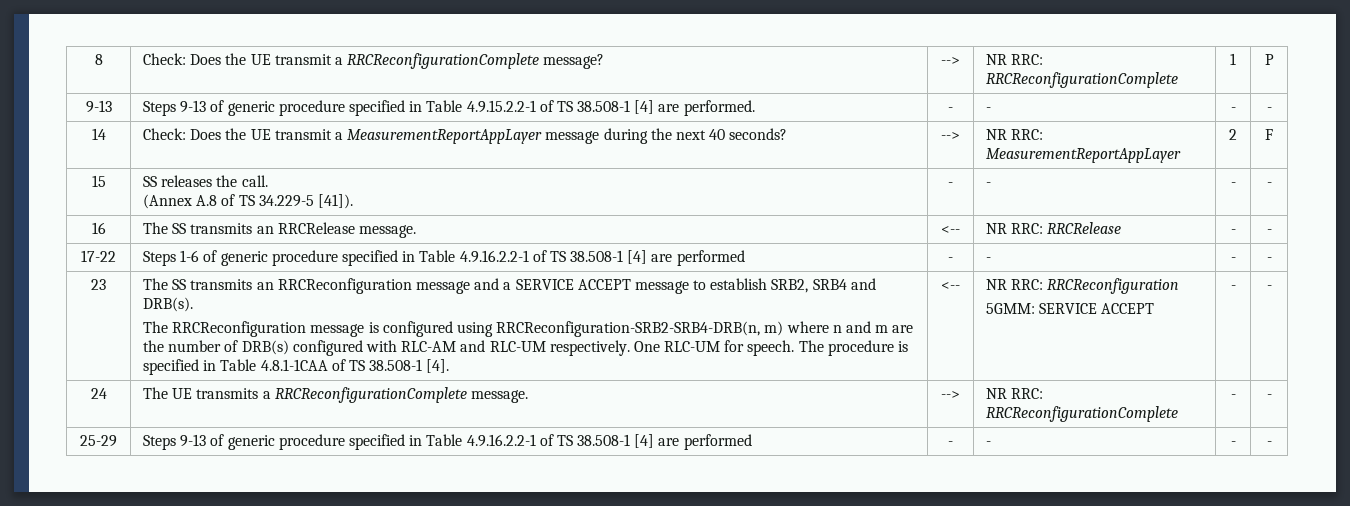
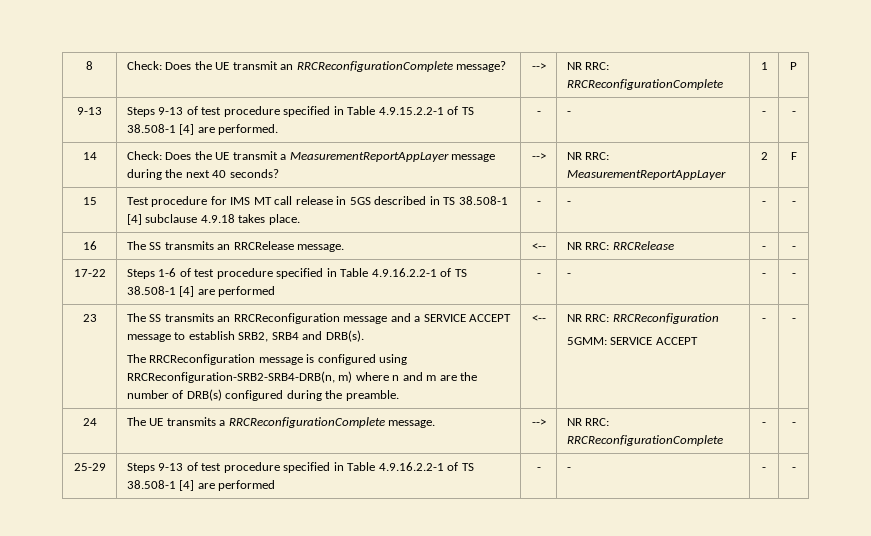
- 8 | Check: Does the UE transmit a RRCReconfigurationComplete message? | --> | NR RRC: RRCReconfigurationComplete | 1 | P
+ 8 | Check: Does the UE transmit an RRCReconfigurationComplete message? | --> | NR RRC: RRCReconfigurationComplete | 1 | P
- 9-13 | Steps 9-13 of generic procedure specified in Table 4.9.15.2.2-1 of TS 38.508-1 [4] are performed. | - | - | - | -
+ 9-13 | Steps 9-13 of test procedure specified in Table 4.9.15.2.2-1 of TS 38.508-1 [4] are performed. | - | - | - | -
- 15 | SS releases the call.
- (Annex A.8 of TS 34.229-5 [41]). | - | - | - | -
+ 15 | Test procedure for IMS MT call release in 5GS described in TS 38.508-1 [4] subclause 4.9.18 takes place. | - | - | - | -
- 17-22 | Steps 1-6 of generic procedure specified in Table 4.9.16.2.2-1 of TS 38.508-1 [4] are performed | - | - | - | -
+ 17-22 | Steps 1-6 of test procedure specified in Table 4.9.16.2.2-1 of TS 38.508-1 [4] are performed | - | - | - | -
- The RRCReconfiguration message is configured using RRCReconfiguration-SRB2-SRB4-DRB(n, m) where n and m are the number of DRB(s) configured with RLC-AM and RLC-UM respectively. One RLC-UM for speech. The procedure is specified in Table 4.8.1-1CAA of TS 38.508-1 [4].
+ The RRCReconfiguration message is configured using RRCReconfiguration-SRB2-SRB4-DRB(n, m) where n and m are the number of DRB(s) configured during the preamble.
- 25-29 | Steps 9-13 of generic procedure specified in Table 4.9.16.2.2-1 of TS 38.508-1 [4] are performed | - | - | - | -
+ 25-29 | Steps 9-13 of test procedure specified in Table 4.9.16.2.2-1 of TS 38.508-1 [4] are performed | - | - | - | -

